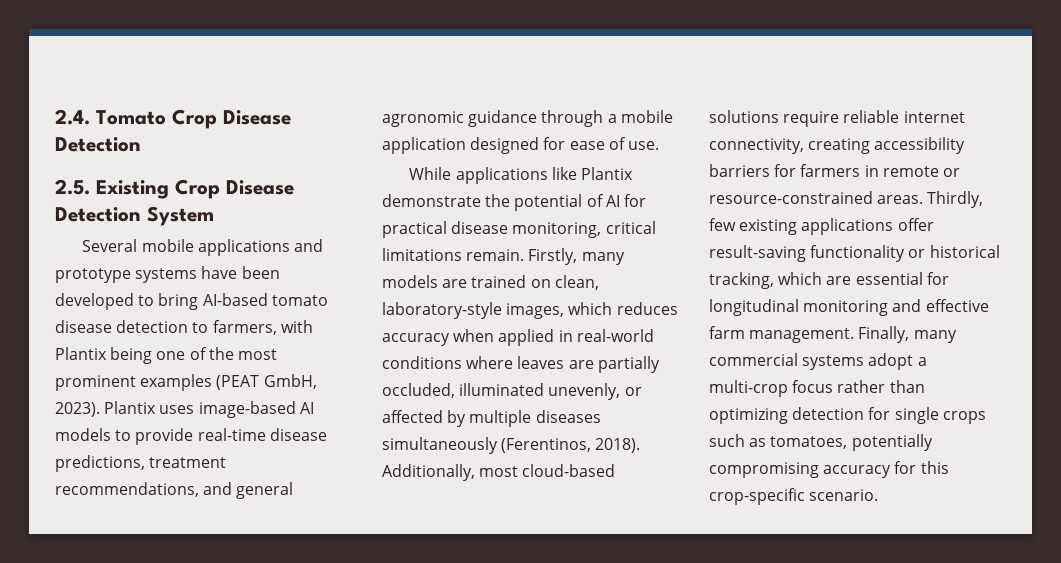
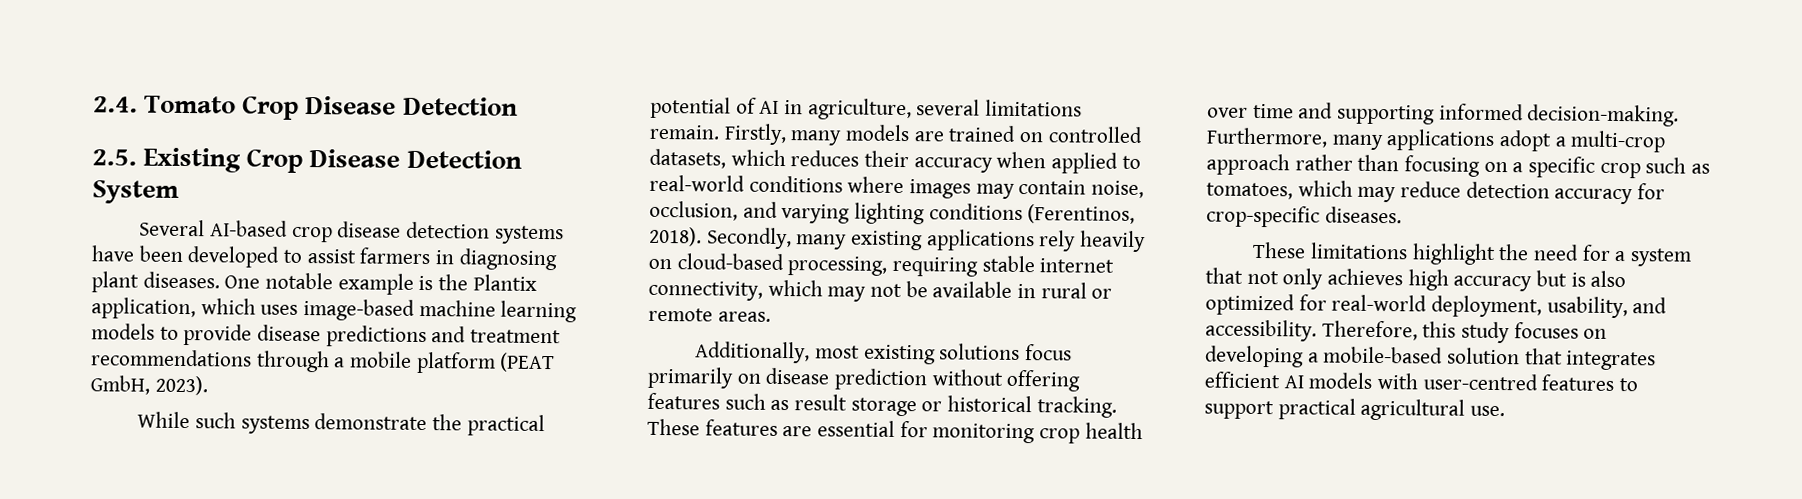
- Several mobile applications and prototype systems have been developed to bring AI-based tomato disease detection to farmers, with Plantix being one of the most prominent examples (PEAT GmbH, 2023). Plantix uses image-based AI models to provide real-time disease predictions, treatment recommendations, and general agronomic guidance through a mobile application designed for ease of use.
- While applications like Plantix demonstrate the potential of AI for practical disease monitoring, critical limitations remain.
+ Several AI-based crop disease detection systems have been developed to assist farmers in diagnosing plant diseases. One notable example is the Plantix application, which uses image-based machine learning models to provide disease predictions and treatment recommendations through a mobile platform (PEAT GmbH, 2023).
+ While such systems demonstrate the practical potential of AI in agriculture, several limitations remain.
- Firstly, many models are trained on clean, laboratory-style images, which reduces accuracy when applied in real-world conditions where leaves are partially occluded, illuminated unevenly, or affected by multiple diseases simultaneously (Ferentinos, 2018). Additionally, most cloud-based solutions require reliable internet connectivity, creating accessibility barriers for farmers in remote or resource-constrained areas. Thirdly, few existing applications offer result-saving functionality or historical tracking, which are essential for longitudinal monitoring and effective farm management. Finally, many commercial systems adopt a multi-crop focus rather than optimizing detection for single crops such as tomatoes, potentially compromising accuracy for this crop-specific scenario.
+ Firstly, many models are trained on controlled datasets, which reduces their accuracy when applied to real-world conditions where images may contain noise, occlusion, and varying lighting conditions (Ferentinos, 2018). Secondly, many existing applications rely heavily on cloud-based processing, requiring stable internet connectivity, which may not be available in rural or remote areas.
+ Additionally, most existing solutions focus primarily on disease prediction without offering features such as result storage or historical tracking. These features are essential for monitoring crop health over time and supporting informed decision-making. Furthermore, many applications adopt a multi-crop approach rather than focusing on a specific crop such as tomatoes, which may reduce detection accuracy for crop-specific diseases.
+ These limitations highlight the need for a system that not only achieves high accuracy but is also optimized for real-world deployment, usability, and accessibility. Therefore, this study focuses on developing a mobile-based solution that integrates efficient AI models with user-centred features to support practical agricultural use.

